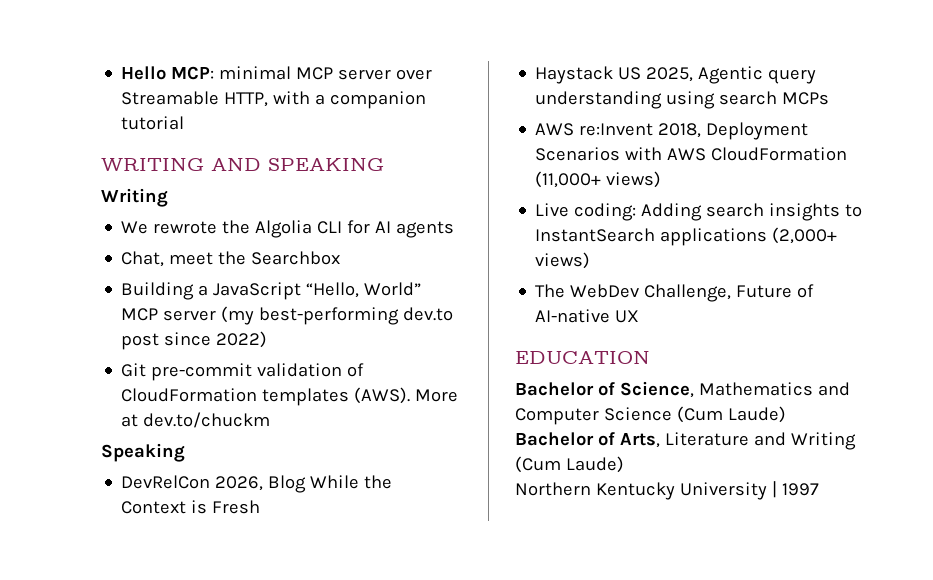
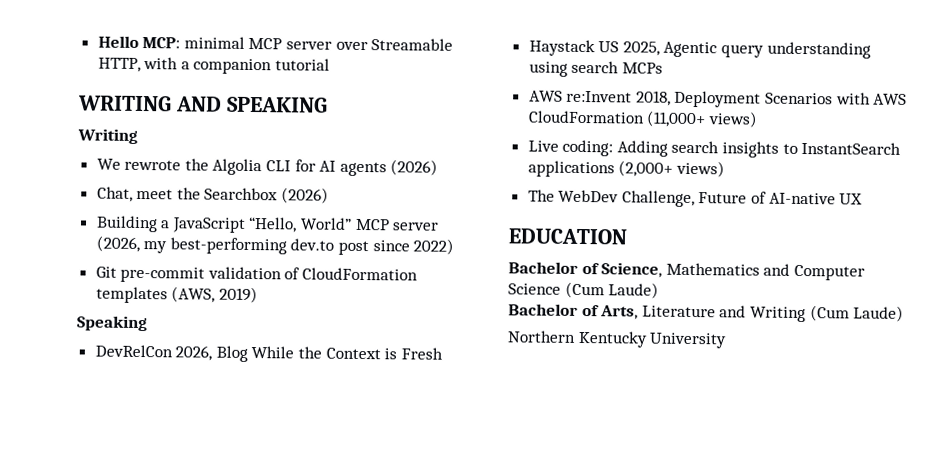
- We rewrote the Algolia CLI for AI agents
+ We rewrote the Algolia CLI for AI agents (2026)
- Chat, meet the Searchbox
+ Chat, meet the Searchbox (2026)
- Building a JavaScript “Hello, World” MCP server (my best-performing dev.to post since 2022)
+ Building a JavaScript “Hello, World” MCP server (2026, my best-performing dev.to post since 2022)
- Git pre-commit validation of CloudFormation templates (AWS). More at dev.to/chuckm
+ Git pre-commit validation of CloudFormation templates (AWS, 2019)
- Northern Kentucky University | 1997
+ Northern Kentucky University

